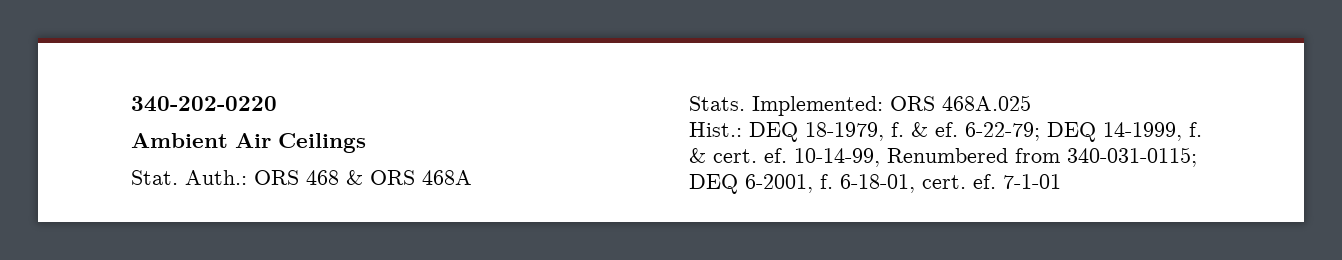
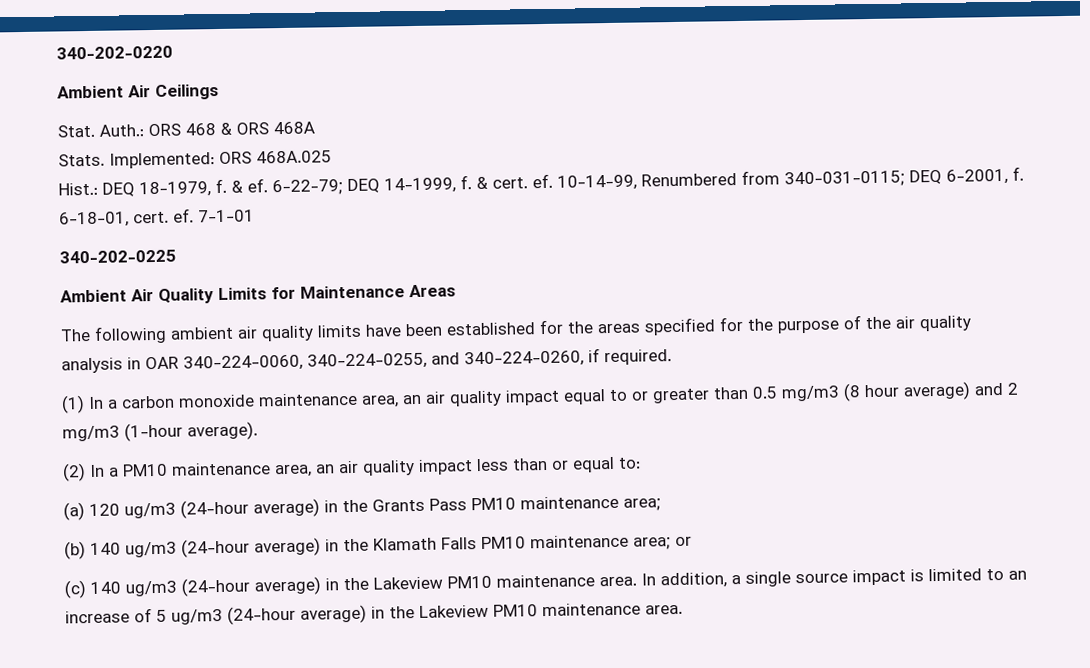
+ 340-202-0225
+ Ambient Air Quality Limits for Maintenance Areas
+ The following ambient air quality limits have been established for the areas specified for the purpose of the air quality analysis in OAR 340-224-0060, 340-224-0255, and 340-224-0260, if required.
+ (1) In a carbon monoxide maintenance area, an air quality impact equal to or greater than 0.5 mg/m3 (8 hour average) and 2 mg/m3 (1-hour average).
+ (2) In a PM10 maintenance area, an air quality impact less than or equal to:
+ (a) 120 ug/m3 (24-hour average) in the Grants Pass PM10 maintenance area;
+ (b) 140 ug/m3 (24-hour average) in the Klamath Falls PM10 maintenance area; or
+ (c) 140 ug/m3 (24-hour average) in the Lakeview PM10 maintenance area. In addition, a single source impact is limited to an increase of 5 ug/m3 (24-hour average) in the Lakeview PM10 maintenance area.

